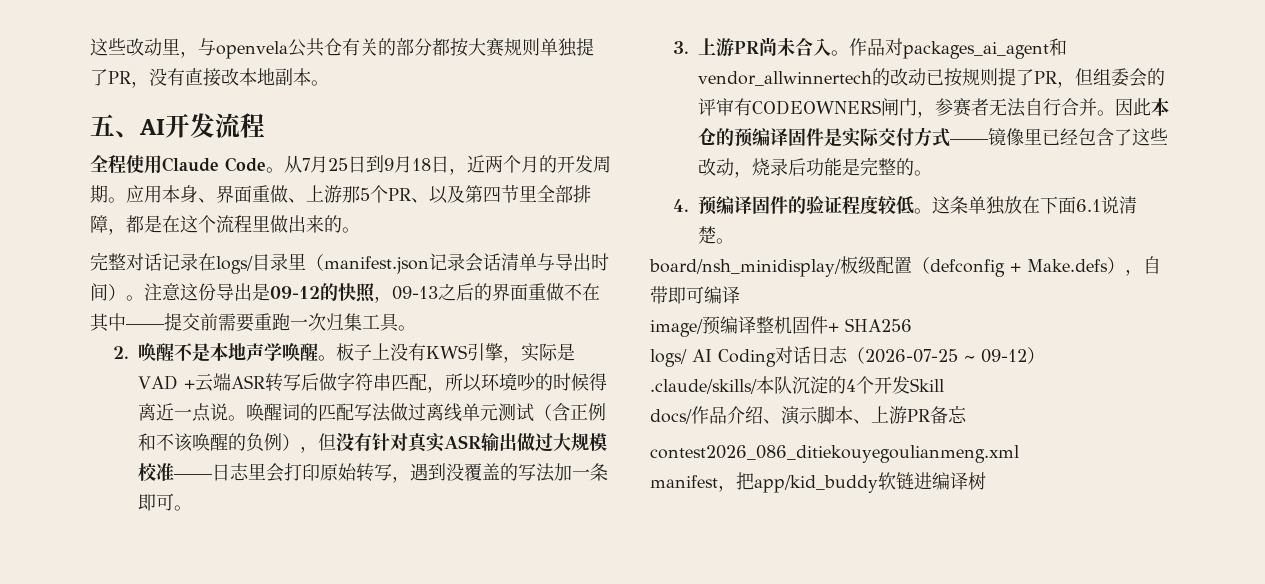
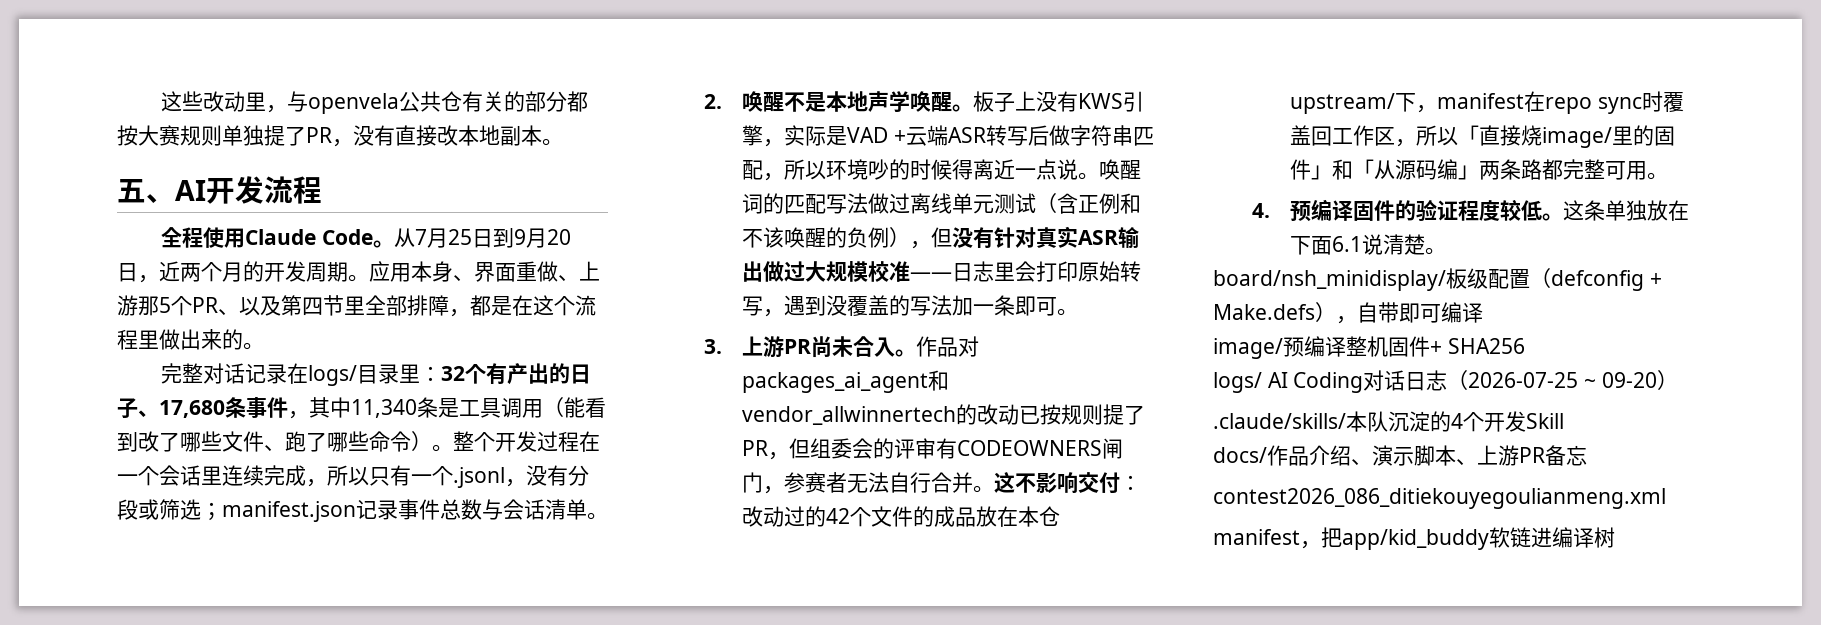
- 从7月25日到9月18日，近两个月的开发周期。
+ 从7月25日到9月20日，近两个月的开发周期。
- 完整对话记录在logs/目录里（manifest.json记录会话清单与导出时间）。注意这份导出是09-12的快照，09-13之后的界面重做不在其中——提交前需要重跑一次归集工具。
+ 完整对话记录在logs/目录里：32个有产出的日子、17,680条事件，其中11,340条是工具调用（能看到改了哪些文件、跑了哪些命令）。整个开发过程在一个会话里连续完成，所以只有一个.jsonl，没有分段或筛选；manifest.json记录事件总数与会话清单。
- 因此本仓的预编译固件是实际交付方式——镜像里已经包含了这些改动，烧录后功能是完整的。
+ 这不影响交付：改动过的42个文件的成品放在本仓upstream/下，manifest在repo sync时覆盖回工作区，所以「直接烧image/里的固件」和「从源码编」两条路都完整可用。
- logs/ AI Coding对话日志（2026-07-25 ~ 09-12）
+ logs/ AI Coding对话日志（2026-07-25 ~ 09-20）

